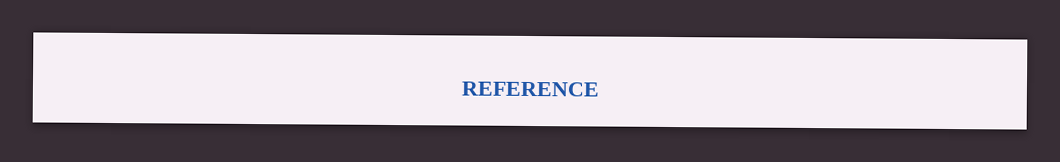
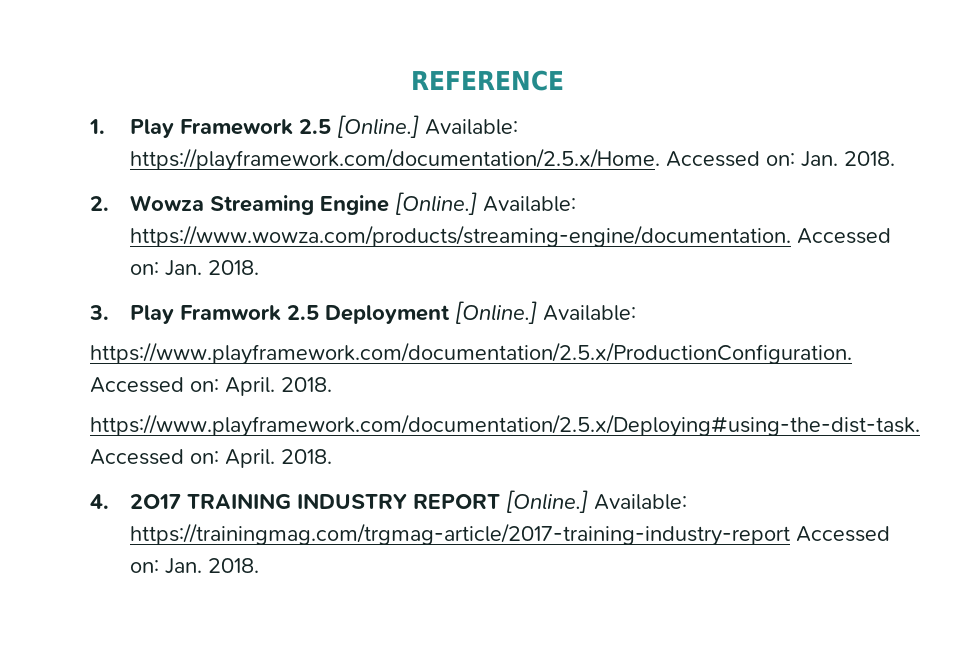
+ 1. Play Framework 2.5 [Online.] Available: https://playframework.com/documentation/2.5.x/Home. Accessed on: Jan. 2018.
+ 2. Wowza Streaming Engine [Online.] Available: https://www.wowza.com/products/streaming-engine/documentation. Accessed on: Jan. 2018.
+ 3. Play Framwork 2.5 Deployment [Online.] Available:
+ https://www.playframework.com/documentation/2.5.x/ProductionConfiguration. Accessed on: April. 2018.
+ https://www.playframework.com/documentation/2.5.x/Deploying#using-the-dist-task. Accessed on: April. 2018.
+ 4. 2O17 TRAINING INDUSTRY REPORT [Online.] Available: https://trainingmag.com/trgmag-article/2017-training-industry-report Accessed on: Jan. 2018.

